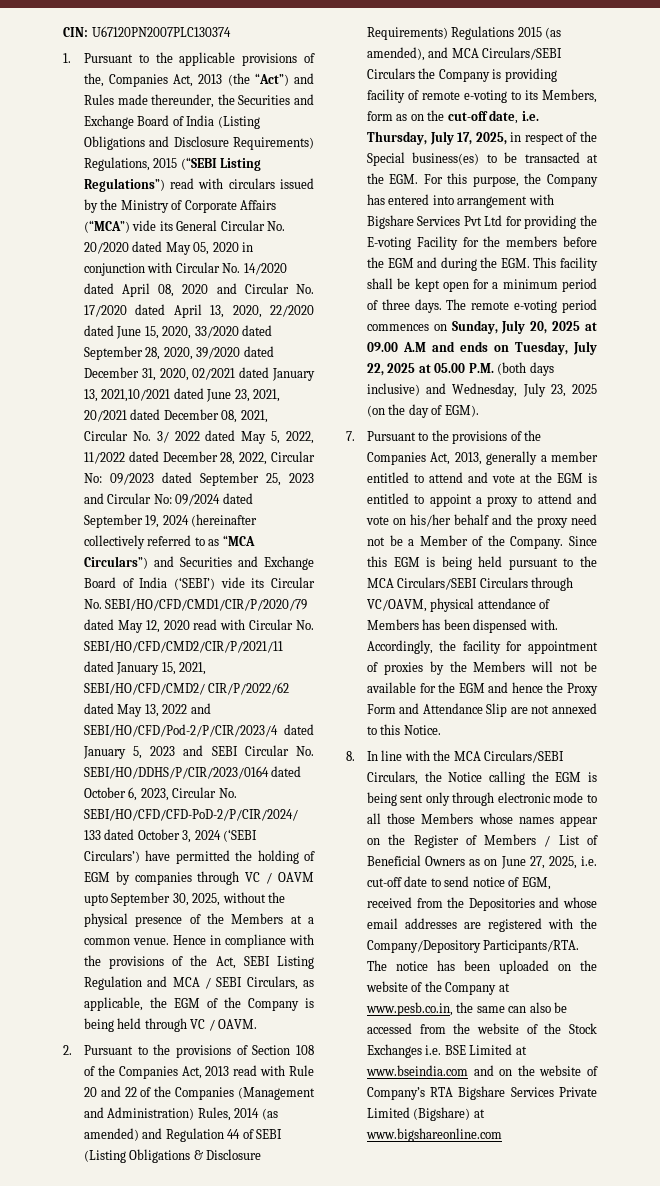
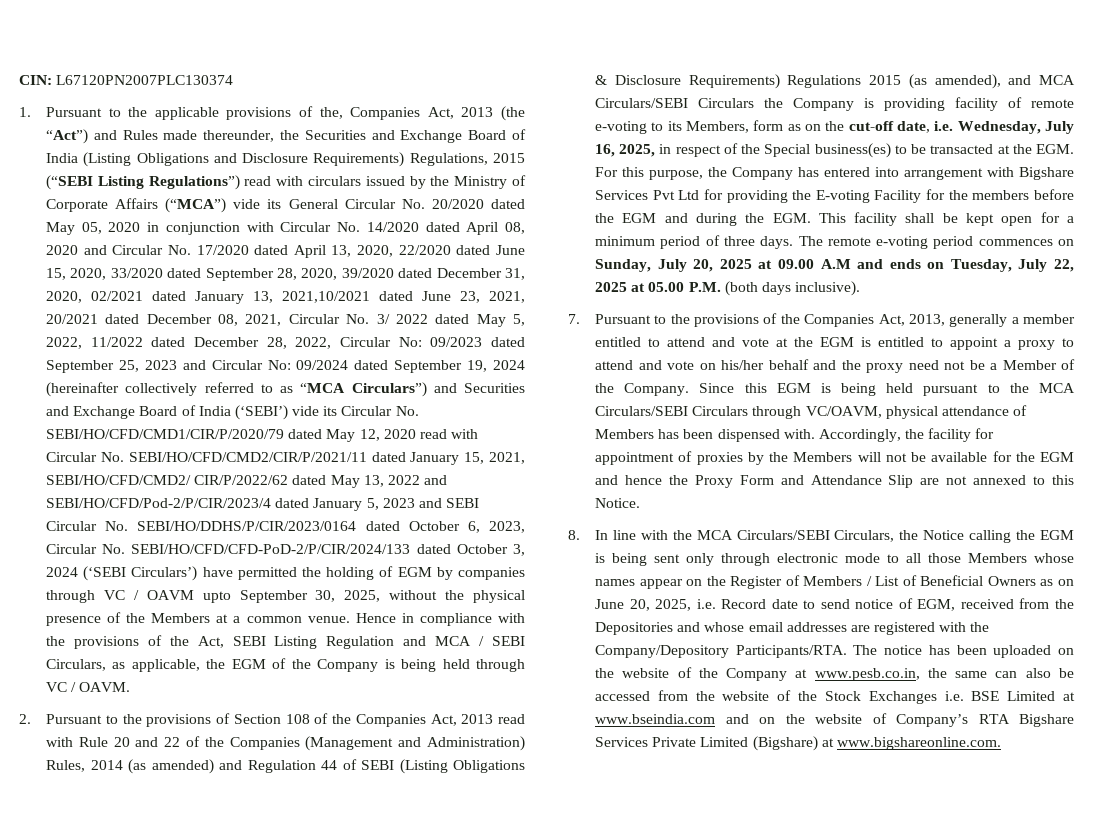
- CIN: U67120PN2007PLC130374
+ CIN: L67120PN2007PLC130374
- 2. Pursuant to the provisions of Section 108 of the Companies Act, 2013 read with Rule 20 and 22 of the Companies (Management and Administration) Rules, 2014 (as amended) and Regulation 44 of SEBI (Listing Obligations & Disclosure Requirements) Regulations 2015 (as amended), and MCA Circulars/SEBI Circulars the Company is providing facility of remote e-voting to its Members, form as on the cut-off date, i.e. Thursday, July 17, 2025, in respect of the Special business(es) to be transacted at the EGM. For this purpose, the Company has entered into arrangement with Bigshare Services Pvt Ltd for providing the E-voting Facility for the members before the EGM and during the EGM. This facility shall be kept open for a minimum period of three days.
+ 2. Pursuant to the provisions of Section 108 of the Companies Act, 2013 read with Rule 20 and 22 of the Companies (Management and Administration) Rules, 2014 (as amended) and Regulation 44 of SEBI (Listing Obligations & Disclosure Requirements) Regulations 2015 (as amended), and MCA Circulars/SEBI Circulars the Company is providing facility of remote e-voting to its Members, form as on the cut-off date, i.e. Wednesday, July 16, 2025, in respect of the Special business(es) to be transacted at the EGM. For this purpose, the Company has entered into arrangement with Bigshare Services Pvt Ltd for providing the E-voting Facility for the members before the EGM and during the EGM. This facility shall be kept open for a minimum period of three days.
- The remote e-voting period commences on Sunday, July 20, 2025 at 09.00 A.M and ends on Tuesday, July 22, 2025 at 05.00 P.M. (both days inclusive) and Wednesday, July 23, 2025 (on the day of EGM).
+ The remote e-voting period commences on Sunday, July 20, 2025 at 09.00 A.M and ends on Tuesday, July 22, 2025 at 05.00 P.M. (both days inclusive).
- 8. In line with the MCA Circulars/SEBI Circulars, the Notice calling the EGM is being sent only through electronic mode to all those Members whose names appear on the Register of Members / List of Beneficial Owners as on June 27, 2025, i.e. cut-off date to send notice of EGM, received from the Depositories and whose email addresses are registered with the Company/Depository Participants/RTA.
+ 8. In line with the MCA Circulars/SEBI Circulars, the Notice calling the EGM is being sent only through electronic mode to all those Members whose names appear on the Register of Members / List of Beneficial Owners as on June 20, 2025, i.e. Record date to send notice of EGM, received from the Depositories and whose email addresses are registered with the Company/Depository Participants/RTA.
- The notice has been uploaded on the website of the Company at www.pesb.co.in, the same can also be accessed from the website of the Stock Exchanges i.e. BSE Limited at www.bseindia.com and on the website of Company’s RTA Bigshare Services Private Limited (Bigshare) at www.bigshareonline.com
+ The notice has been uploaded on the website of the Company at www.pesb.co.in, the same can also be accessed from the website of the Stock Exchanges i.e. BSE Limited at www.bseindia.com and on the website of Company’s RTA Bigshare Services Private Limited (Bigshare) at www.bigshareonline.com.

